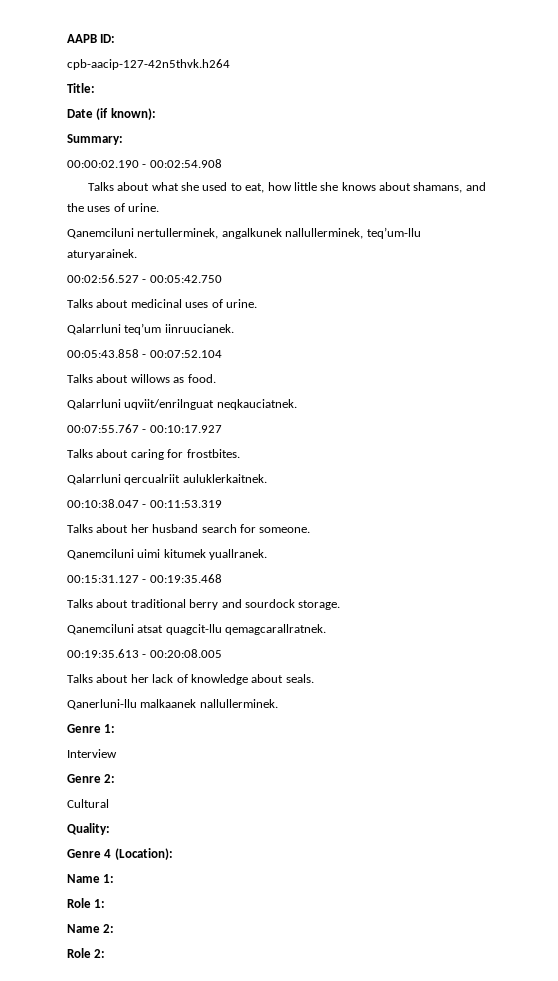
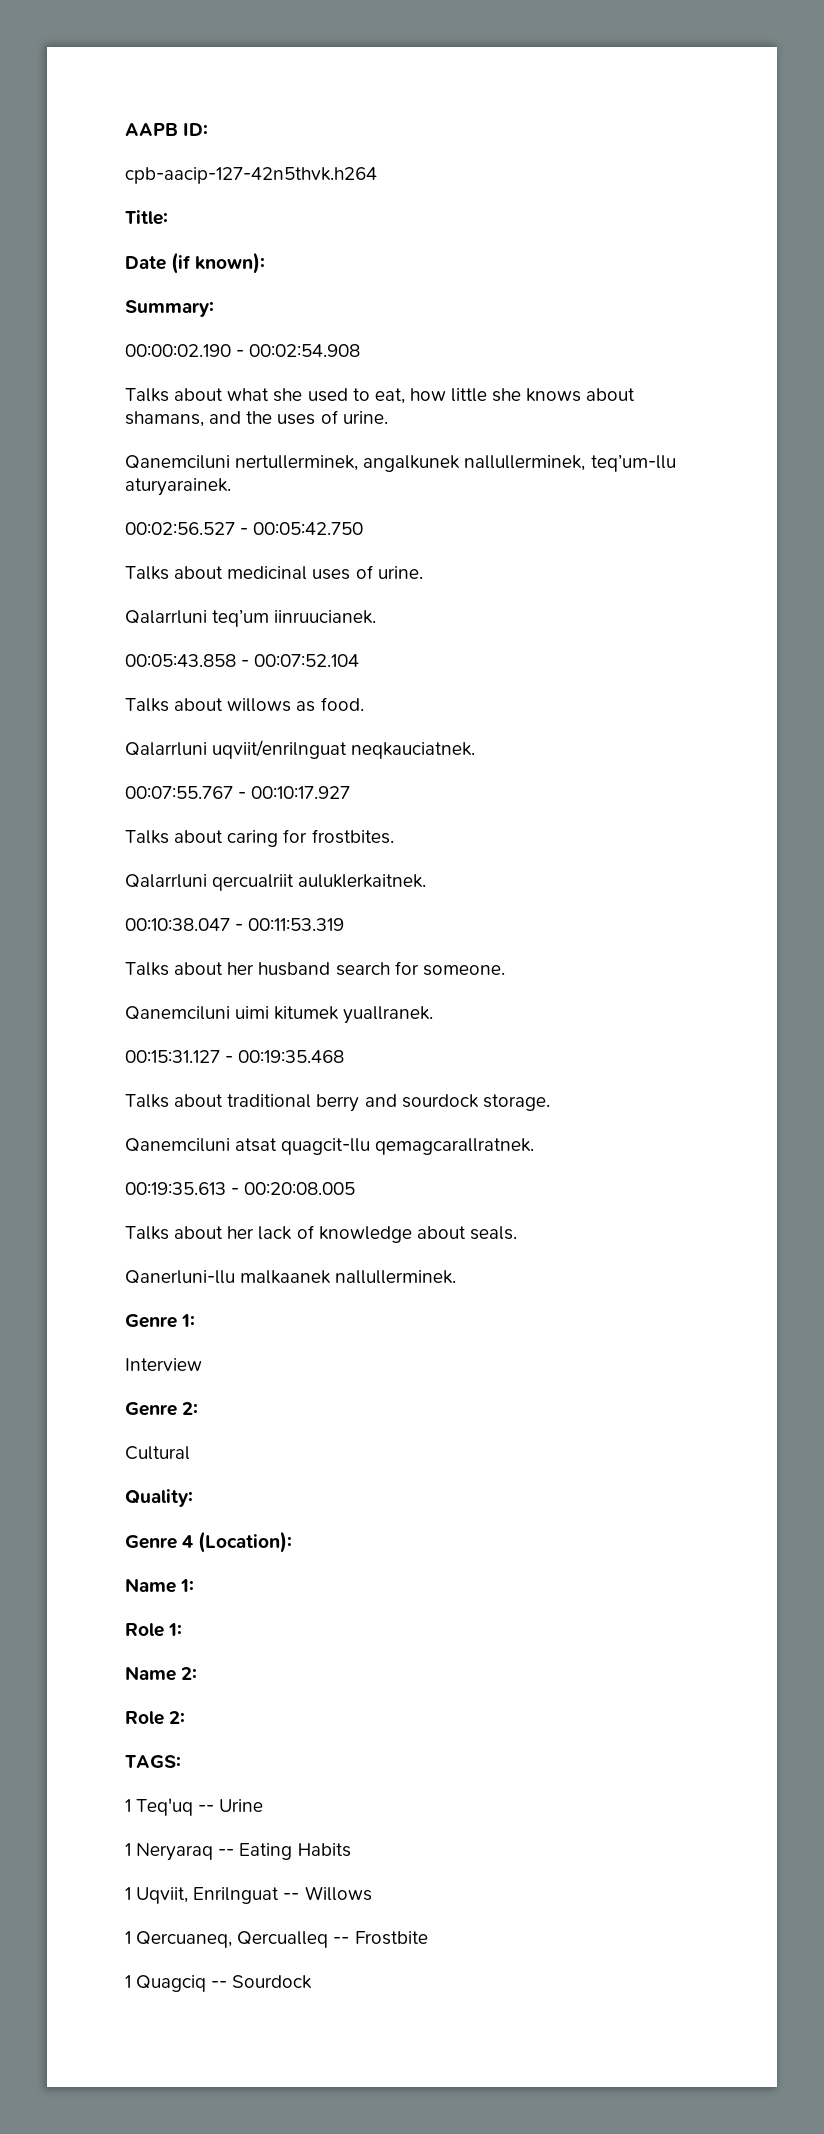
+ TAGS:
+ 1 Teq'uq -- Urine
+ 1 Neryaraq -- Eating Habits
+ 1 Uqviit, Enrilnguat -- Willows
+ 1 Qercuaneq, Qercualleq -- Frostbite
+ 1 Quagciq -- Sourdock

